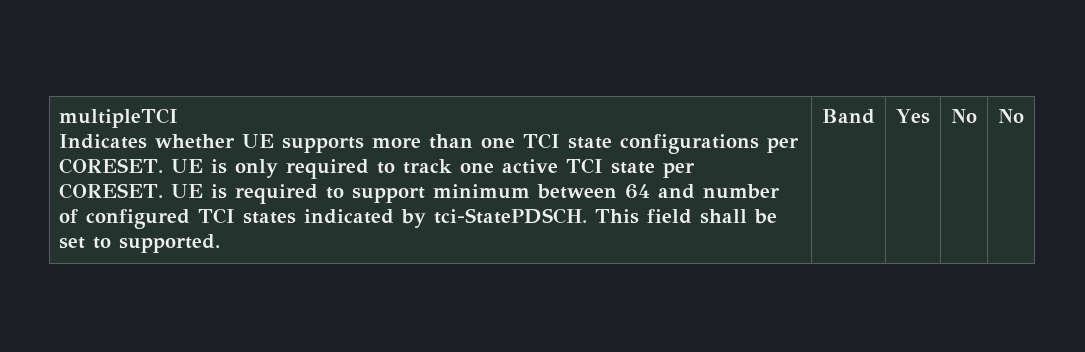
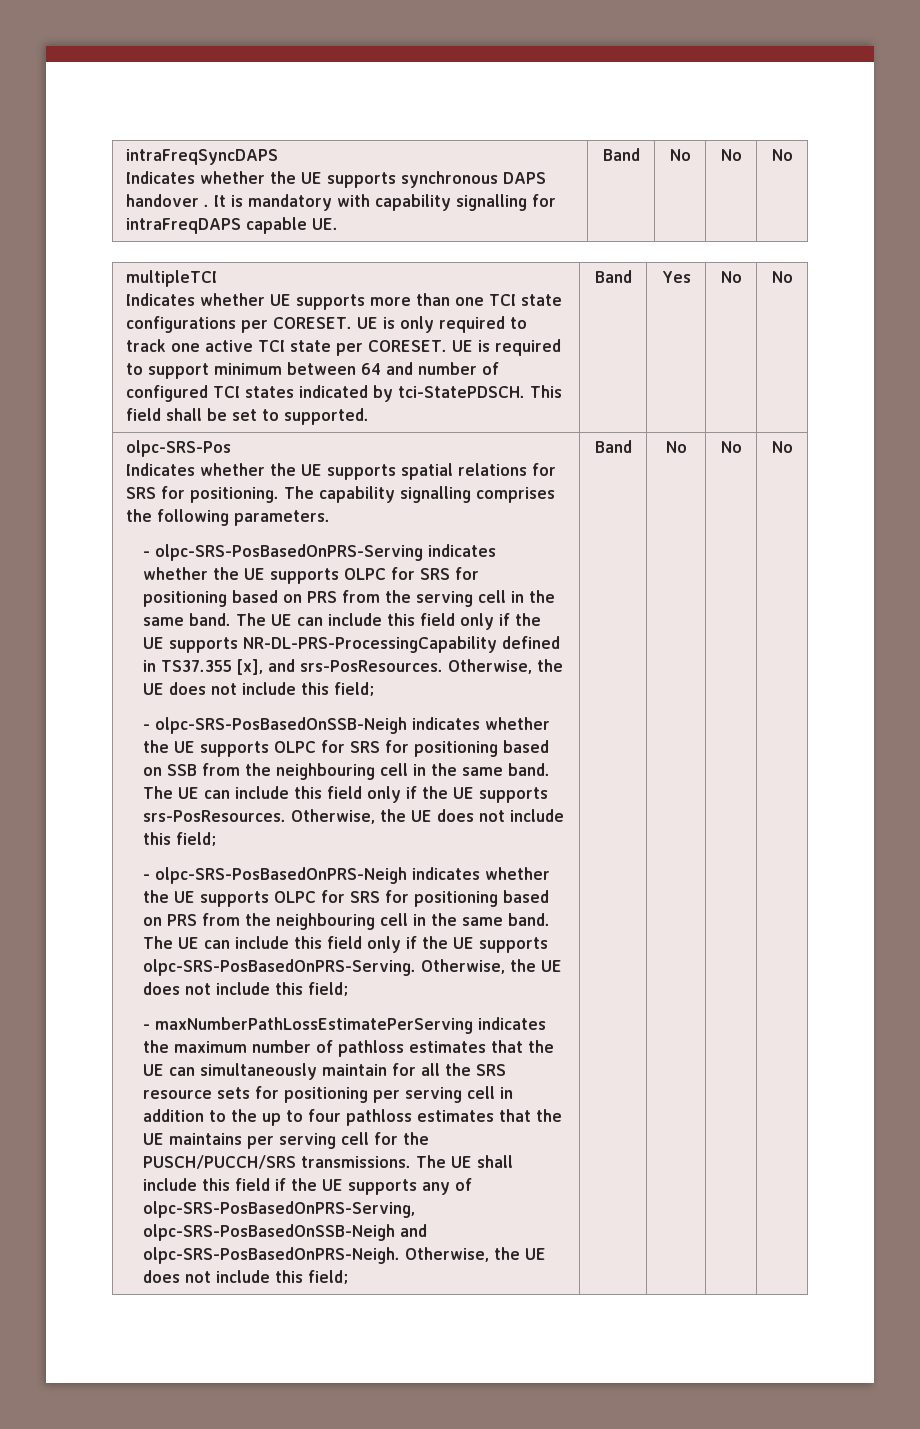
+ intraFreqSyncDAPS
+ Indicates whether the UE supports synchronous DAPS handover . It is mandatory with capability signalling for intraFreqDAPS capable UE. | Band | No | No | No
+ olpc-SRS-Pos
+ Indicates whether the UE supports spatial relations for SRS for positioning. The capability signalling comprises the following parameters.
+ - olpc-SRS-PosBasedOnPRS-Serving indicates whether the UE supports OLPC for SRS for positioning based on PRS from the serving cell in the same band. The UE can include this field only if the UE supports NR-DL-PRS-ProcessingCapability defined in TS37.355 [x], and srs-PosResources. Otherwise, the UE does not include this field;
+ - olpc-SRS-PosBasedOnSSB-Neigh indicates whether the UE supports OLPC for SRS for positioning based on SSB from the neighbouring cell in the same band. The UE can include this field only if the UE supports srs-PosResources. Otherwise, the UE does not include this field;
+ - olpc-SRS-PosBasedOnPRS-Neigh indicates whether the UE supports OLPC for SRS for positioning based on PRS from the neighbouring cell in the same band. The UE can include this field only if the UE supports olpc-SRS-PosBasedOnPRS-Serving. Otherwise, the UE does not include this field;
+ - maxNumberPathLossEstimatePerServing indicates the maximum number of pathloss estimates that the UE can simultaneously maintain for all the SRS resource sets for positioning per serving cell in addition to the up to four pathloss estimates that the UE maintains per serving cell for the PUSCH/PUCCH/SRS transmissions. The UE shall include this field if the UE supports any of olpc-SRS-PosBasedOnPRS-Serving, olpc-SRS-PosBasedOnSSB-Neigh and olpc-SRS-PosBasedOnPRS-Neigh. Otherwise, the UE does not include this field; | Band | No | No | No

